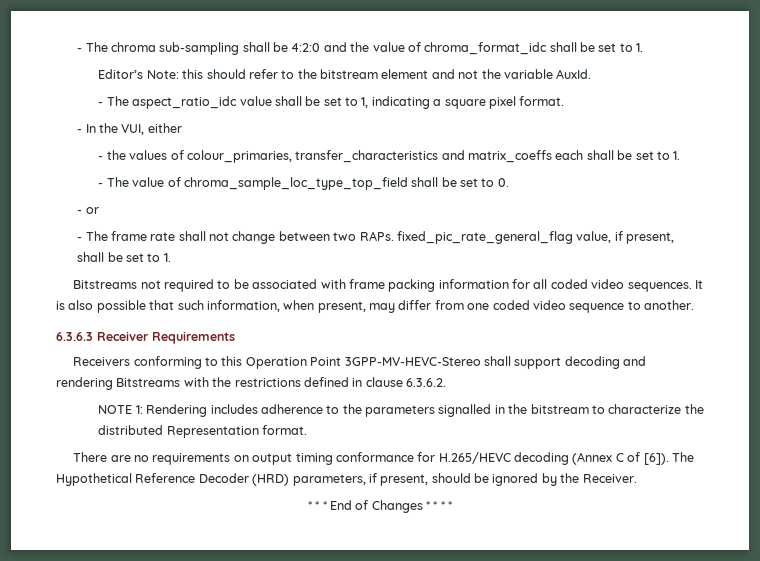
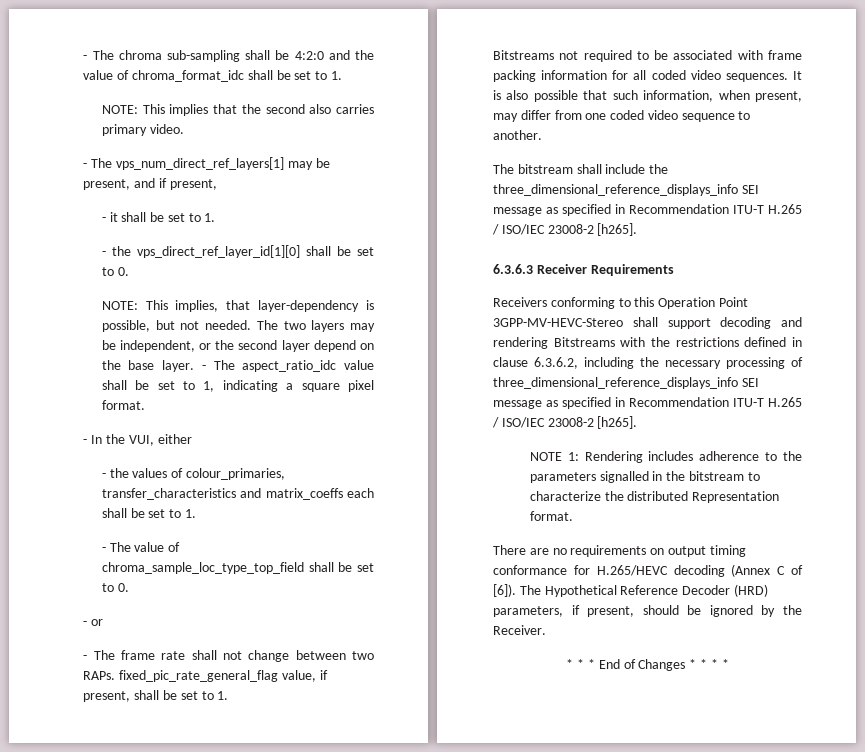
- Editor’s Note: this should refer to the bitstream element and not the variable AuxId.
- - The aspect_ratio_idc value shall be set to 1, indicating a square pixel format.
+ NOTE: This implies that the second also carries primary video.
+ - The vps_num_direct_ref_layers[1] may be present, and if present,
+ - it shall be set to 1.
+ - the vps_direct_ref_layer_id[1][0] shall be set to 0.
+ NOTE: This implies, that layer-dependency is possible, but not needed. The two layers may be independent, or the second layer depend on the base layer. - The aspect_ratio_idc value shall be set to 1, indicating a square pixel format.
+ The bitstream shall include the three_dimensional_reference_displays_info SEI message as specified in Recommendation ITU-T H.265 / ISO/IEC 23008-2 [h265].
- Receivers conforming to this Operation Point 3GPP-MV-HEVC-Stereo shall support decoding and rendering Bitstreams with the restrictions defined in clause 6.3.6.2.
+ Receivers conforming to this Operation Point 3GPP-MV-HEVC-Stereo shall support decoding and rendering Bitstreams with the restrictions defined in clause 6.3.6.2, including the necessary processing of three_dimensional_reference_displays_info SEI message as specified in Recommendation ITU-T H.265 / ISO/IEC 23008-2 [h265].

